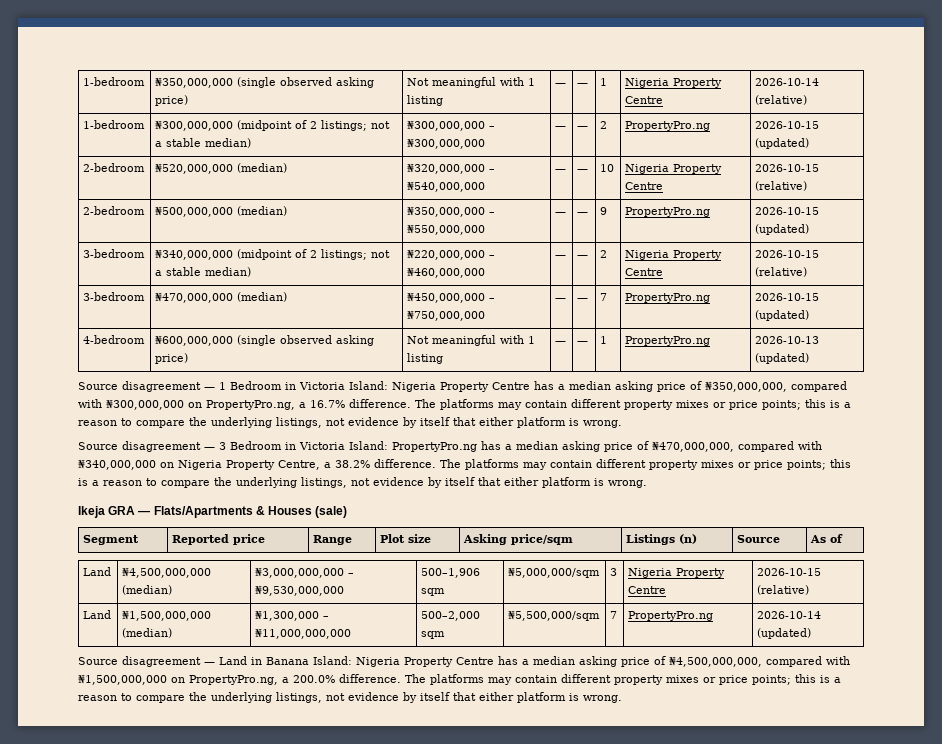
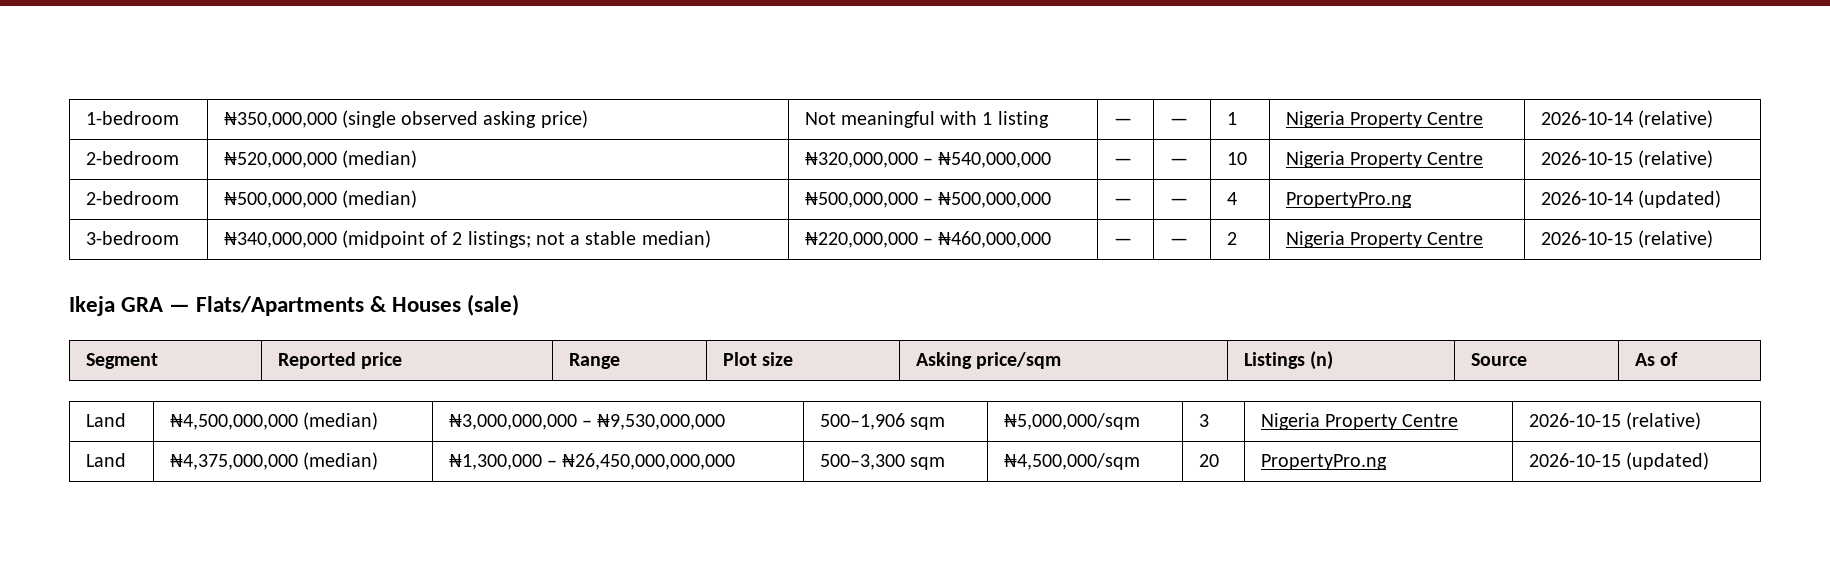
- 1-bedroom | ₦300,000,000 (midpoint of 2 listings; not a stable median) | ₦300,000,000 – ₦300,000,000 | — | — | 2 | PropertyPro.ng | 2026-10-15 (updated)
- 2-bedroom | ₦500,000,000 (median) | ₦350,000,000 – ₦550,000,000 | — | — | 9 | PropertyPro.ng | 2026-10-15 (updated)
+ 2-bedroom | ₦500,000,000 (median) | ₦500,000,000 – ₦500,000,000 | — | — | 4 | PropertyPro.ng | 2026-10-14 (updated)
- 3-bedroom | ₦470,000,000 (median) | ₦450,000,000 – ₦750,000,000 | — | — | 7 | PropertyPro.ng | 2026-10-15 (updated)
- 4-bedroom | ₦600,000,000 (single observed asking price) | Not meaningful with 1 listing | — | — | 1 | PropertyPro.ng | 2026-10-13 (updated)
- Source disagreement — 1 Bedroom in Victoria Island: Nigeria Property Centre has a median asking price of ₦350,000,000, compared with ₦300,000,000 on PropertyPro.ng, a 16.7% difference. The platforms may contain different property mixes or price points; this is a reason to compare the underlying listings, not evidence by itself that either platform is wrong.
- Source disagreement — 3 Bedroom in Victoria Island: PropertyPro.ng has a median asking price of ₦470,000,000, compared with ₦340,000,000 on Nigeria Property Centre, a 38.2% difference. The platforms may contain different property mixes or price points; this is a reason to compare the underlying listings, not evidence by itself that either platform is wrong.
- Land | ₦1,500,000,000 (median) | ₦1,300,000 – ₦11,000,000,000 | 500–2,000 sqm | ₦5,500,000/sqm | 7 | PropertyPro.ng | 2026-10-14 (updated)
- Source disagreement — Land in Banana Island: Nigeria Property Centre has a median asking price of ₦4,500,000,000, compared with ₦1,500,000,000 on PropertyPro.ng, a 200.0% difference. The platforms may contain different property mixes or price points; this is a reason to compare the underlying listings, not evidence by itself that either platform is wrong.
+ Land | ₦4,375,000,000 (median) | ₦1,300,000 – ₦26,450,000,000,000 | 500–3,300 sqm | ₦4,500,000/sqm | 20 | PropertyPro.ng | 2026-10-15 (updated)

